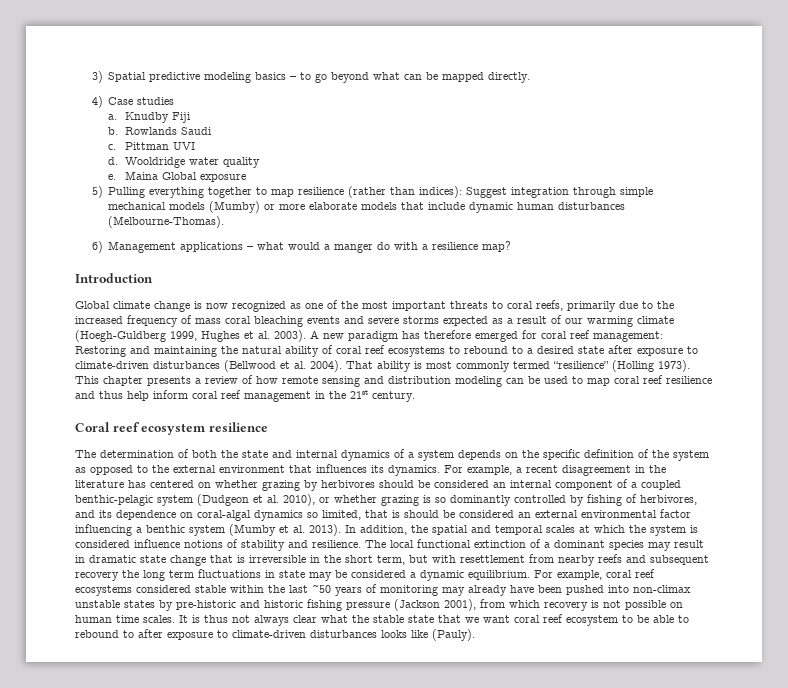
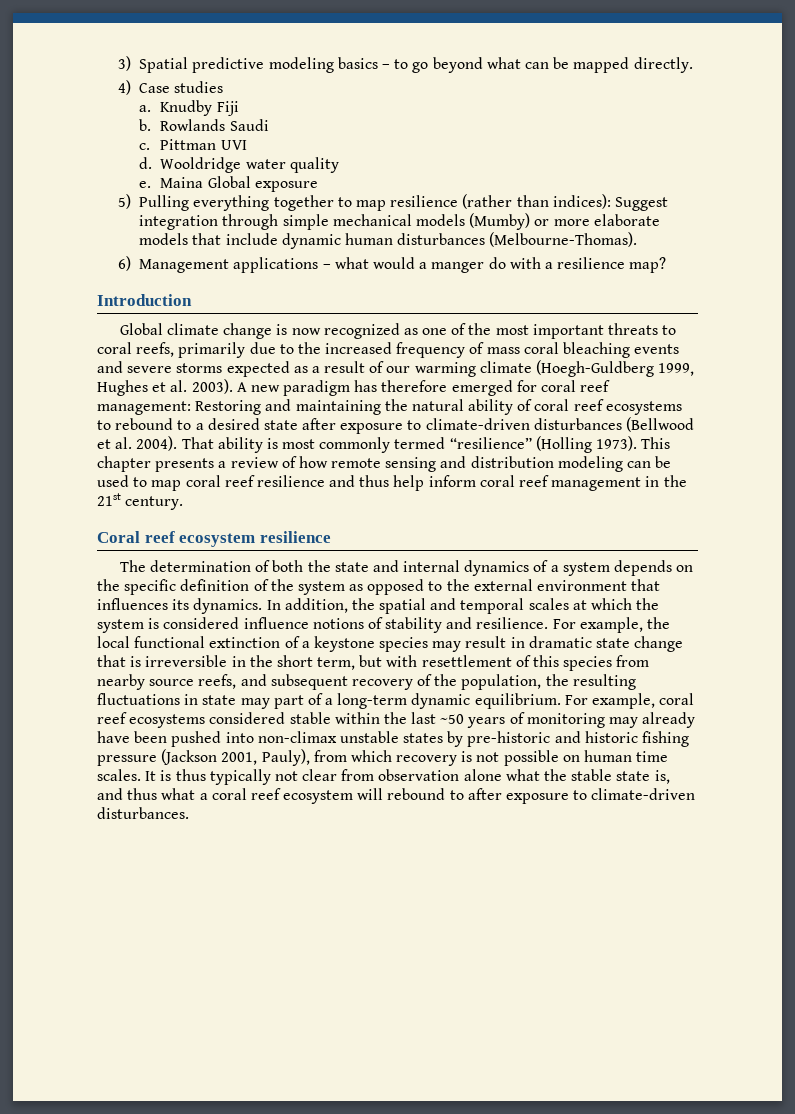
- For example, a recent disagreement in the literature has centered on whether grazing by herbivores should be considered an internal component of a coupled benthic-pelagic system (Dudgeon et al. 2010), or whether grazing is so dominantly controlled by fishing of herbivores, and its dependence on coral-algal dynamics so limited, that is should be considered an external environmental factor influencing a benthic system (Mumby et al. 2013).
- The local functional extinction of a dominant species may result in dramatic state change that is irreversible in the short term, but with resettlement from nearby reefs and subsequent recovery the long term fluctuations in state may be considered a dynamic equilibrium.
+ For example, the local functional extinction of a keystone species may result in dramatic state change that is irreversible in the short term, but with resettlement of this species from nearby source reefs, and subsequent recovery of the population, the resulting fluctuations in state may part of a long-term dynamic equilibrium.
- For example, coral reef ecosystems considered stable within the last ~50 years of monitoring may already have been pushed into non-climax unstable states by pre-historic and historic fishing pressure (Jackson 2001), from which recovery is not possible on human time scales.
+ For example, coral reef ecosystems considered stable within the last ~50 years of monitoring may already have been pushed into non-climax unstable states by pre-historic and historic fishing pressure (Jackson 2001, Pauly), from which recovery is not possible on human time scales.
- It is thus not always clear what the stable state that we want coral reef ecosystem to be able to rebound to after exposure to climate-driven disturbances looks like (Pauly).
+ It is thus typically not clear from observation alone what the stable state is, and thus what a coral reef ecosystem will rebound to after exposure to climate-driven disturbances.

